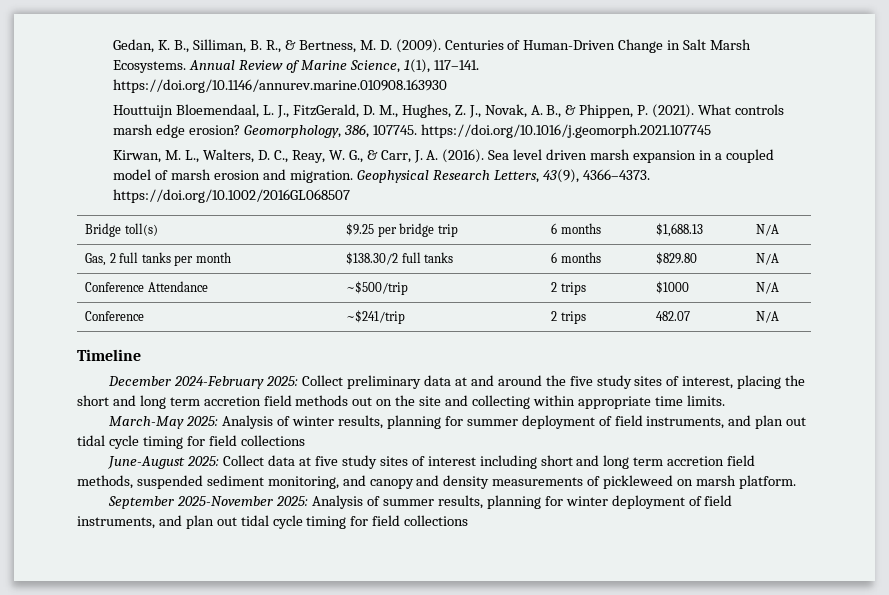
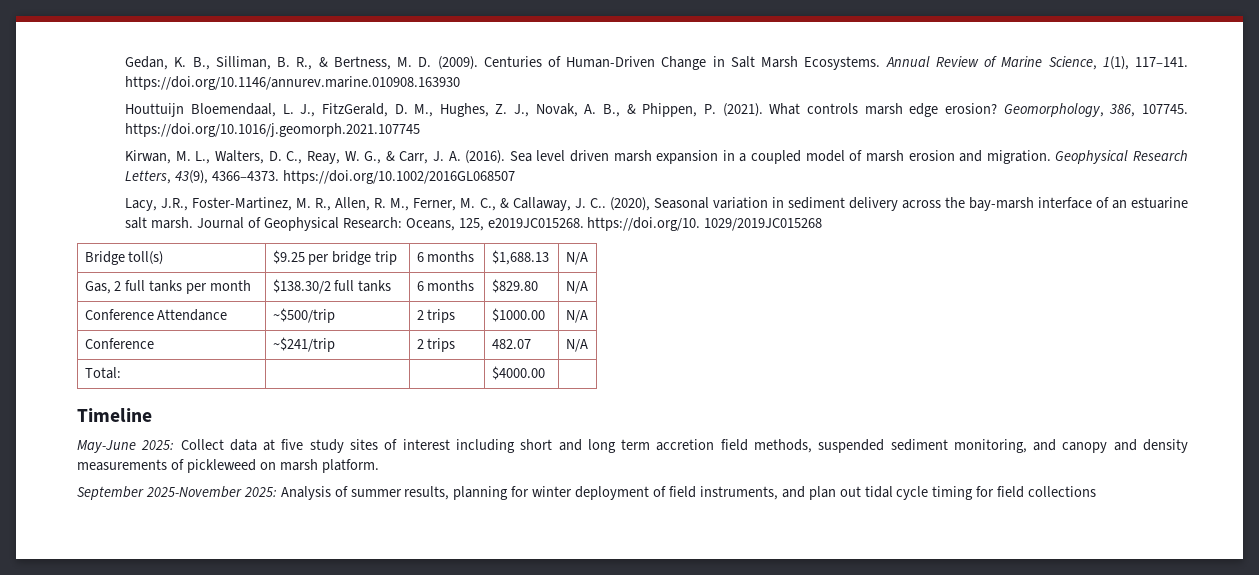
+ Lacy, J.R., Foster-Martinez, M. R., Allen, R. M., Ferner, M. C., & Callaway, J. C.. (2020), Seasonal variation in sediment delivery across the bay-marsh interface of an estuarine salt marsh. Journal of Geophysical Research: Oceans, 125, e2019JC015268. https://doi.org/10. 1029/2019JC015268
- Conference Attendance | ~$500/trip | 2 trips | $1000 | N/A
+ Conference Attendance | ~$500/trip | 2 trips | $1000.00 | N/A
+ Total: | | | $4000.00 |
- December 2024-February 2025: Collect preliminary data at and around the five study sites of interest, placing the short and long term accretion field methods out on the site and collecting within appropriate time limits.
- March-May 2025: Analysis of winter results, planning for summer deployment of field instruments, and plan out tidal cycle timing for field collections
- June-August 2025: Collect data at five study sites of interest including short and long term accretion field methods, suspended sediment monitoring, and canopy and density measurements of pickleweed on marsh platform.
+ May-June 2025: Collect data at five study sites of interest including short and long term accretion field methods, suspended sediment monitoring, and canopy and density measurements of pickleweed on marsh platform.

